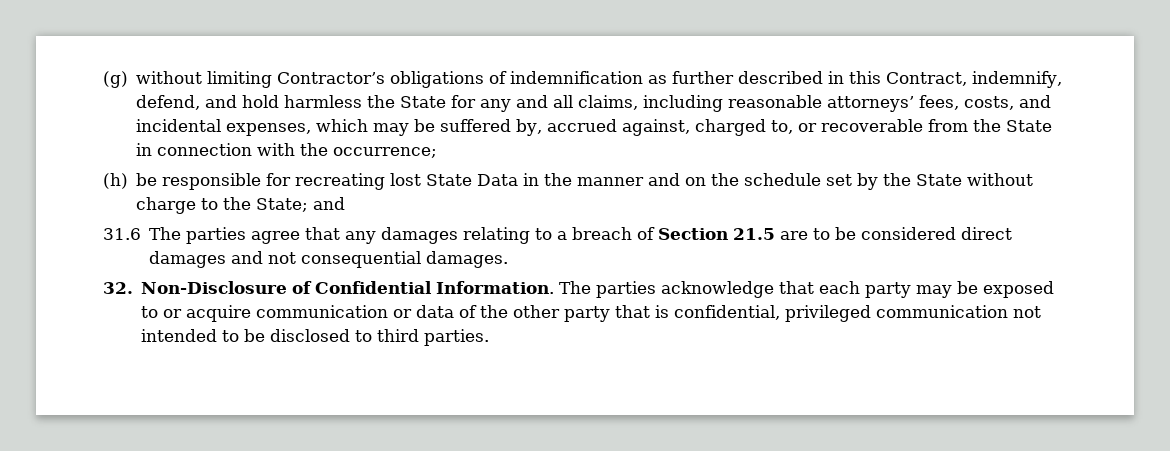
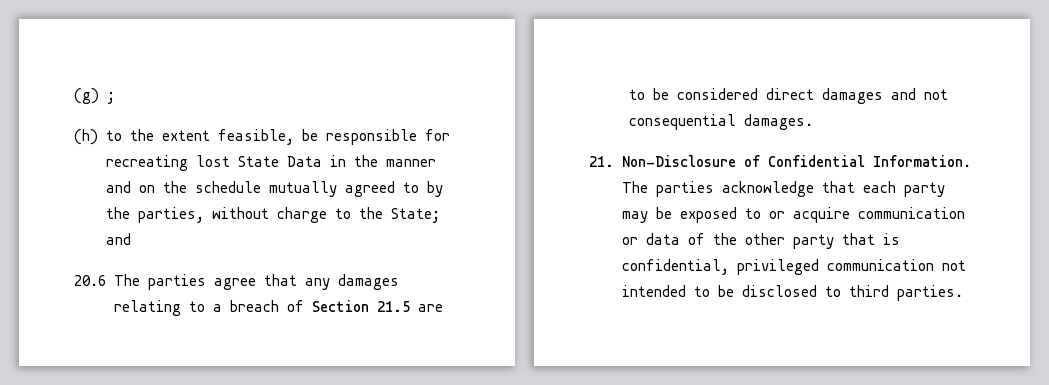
- (g) without limiting Contractor’s obligations of indemnification as further described in this Contract, indemnify, defend, and hold harmless the State for any and all claims, including reasonable attorneys’ fees, costs, and incidental expenses, which may be suffered by, accrued against, charged to, or recoverable from the State in connection with the occurrence;
- (h) be responsible for recreating lost State Data in the manner and on the schedule set by the State without charge to the State; and
+ (g) ;
+ (h) to the extent feasible, be responsible for recreating lost State Data in the manner and on the schedule mutually agreed to by the parties, without charge to the State; and
- 31.6 The parties agree that any damages relating to a breach of Section 21.5 are to be considered direct damages and not consequential damages.
+ 20.6 The parties agree that any damages relating to a breach of Section 21.5 are to be considered direct damages and not consequential damages.
- 32. Non-Disclosure of Confidential Information.
+ 21. Non-Disclosure of Confidential Information.

